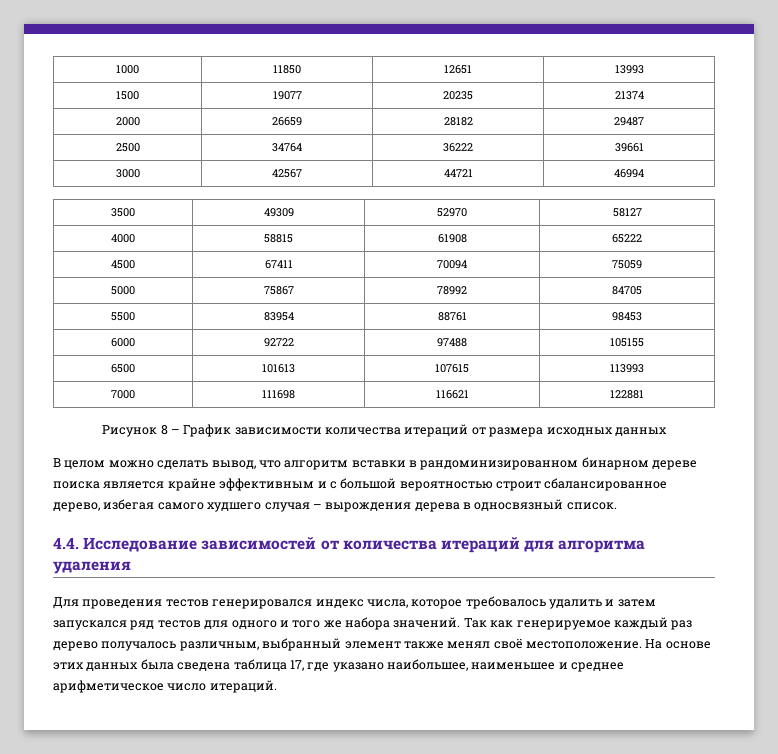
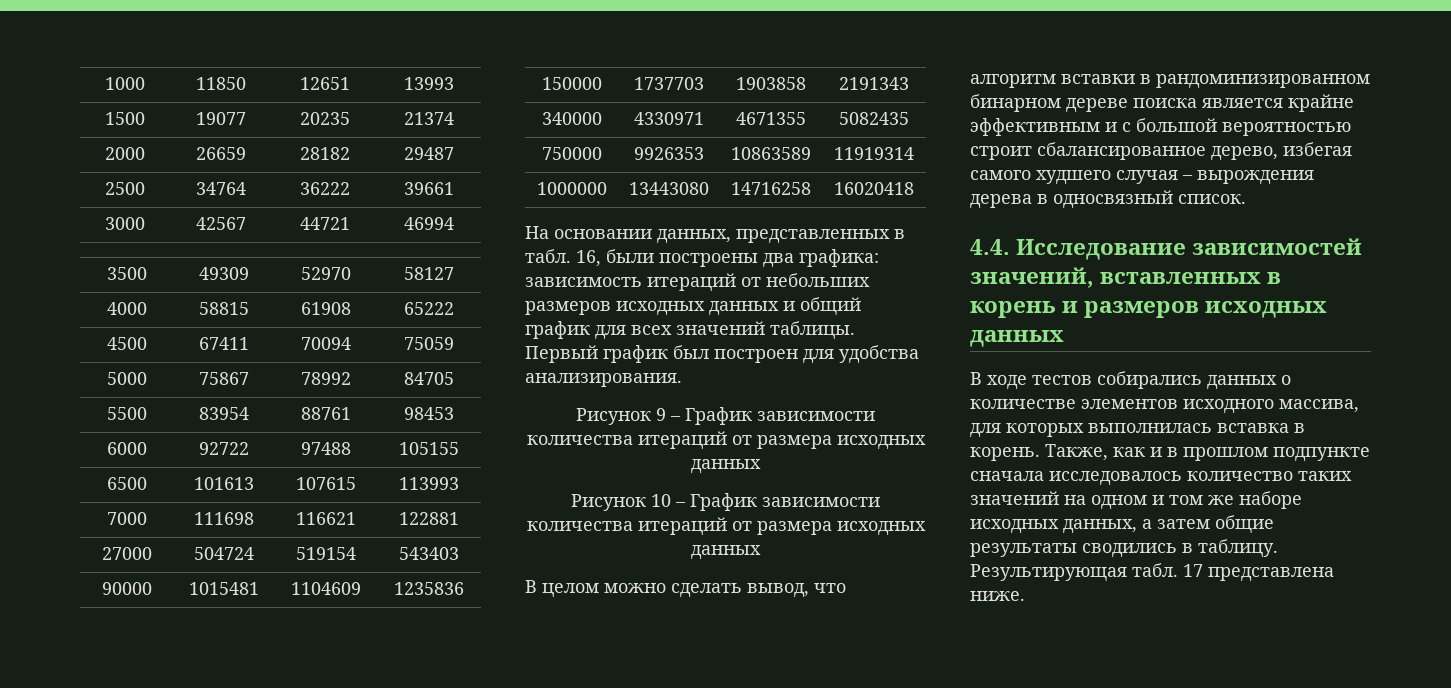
- Рисунок 8 – График зависимости количества итераций от размера исходных данных
+ 27000 | 504724 | 519154 | 543403
+ 90000 | 1015481 | 1104609 | 1235836
+ 150000 | 1737703 | 1903858 | 2191343
+ 340000 | 4330971 | 4671355 | 5082435
+ 750000 | 9926353 | 10863589 | 11919314
+ 1000000 | 13443080 | 14716258 | 16020418
+ На основании данных, представленных в табл. 16, были построены два графика: зависимость итераций от небольших размеров исходных данных и общий график для всех значений таблицы. Первый график был построен для удобства анализирования.
+ Рисунок 9 – График зависимости количества итераций от размера исходных данных
+ Рисунок 10 – График зависимости количества итераций от размера исходных данных
- 4.4. Исследование зависимостей от количества итераций для алгоритма удаления
- Для проведения тестов генерировался индекс числа, которое требовалось удалить и затем запускался ряд тестов для одного и того же набора значений. Так как генерируемое каждый раз дерево получалось различным, выбранный элемент также менял своё местоположение. На основе этих данных была сведена таблица 17, где указано наибольшее, наименьшее и среднее арифметическое число итераций.
+ 4.4. Исследование зависимостей значений, вставленных в корень и размеров исходных данных
+ В ходе тестов собирались данных о количестве элементов исходного массива, для которых выполнилась вставка в корень. Также, как и в прошлом подпункте сначала исследовалось количество таких значений на одном и том же наборе исходных данных, а затем общие результаты сводились в таблицу. Результирующая табл. 17 представлена ниже.

